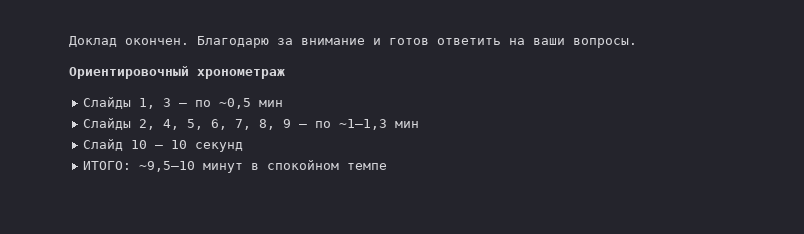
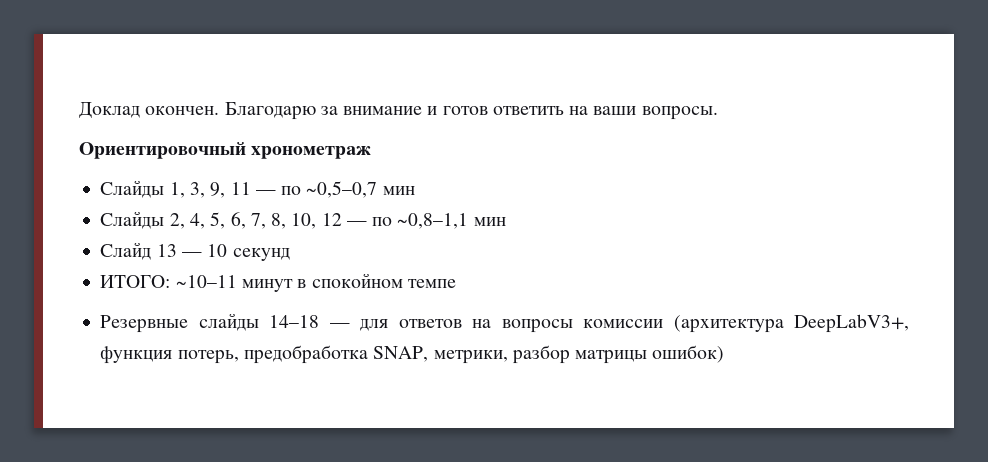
- Слайды 1, 3 — по ~0,5 мин
+ Слайды 1, 3, 9, 11 — по ~0,5–0,7 мин
- Слайды 2, 4, 5, 6, 7, 8, 9 — по ~1–1,3 мин
+ Слайды 2, 4, 5, 6, 7, 8, 10, 12 — по ~0,8–1,1 мин
- Слайд 10 — 10 секунд
+ Слайд 13 — 10 секунд
- ИТОГО: ~9,5–10 минут в спокойном темпе
+ ИТОГО: ~10–11 минут в спокойном темпе
+ Резервные слайды 14–18 — для ответов на вопросы комиссии (архитектура DeepLabV3+, функция потерь, предобработка SNAP, метрики, разбор матрицы ошибок)

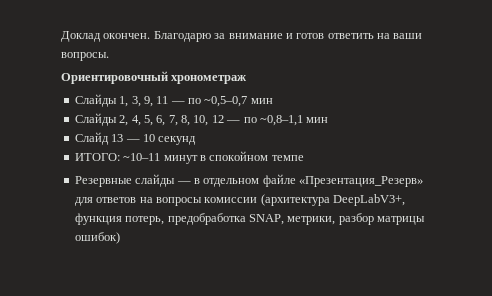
- Резервные слайды 14–18 — для ответов на вопросы комиссии (архитектура DeepLabV3+, функция потерь, предобработка SNAP, метрики, разбор матрицы ошибок)
+ Резервные слайды — в отдельном файле «Презентация_Резерв» для ответов на вопросы комиссии (архитектура DeepLabV3+, функция потерь, предобработка SNAP, метрики, разбор матрицы ошибок)

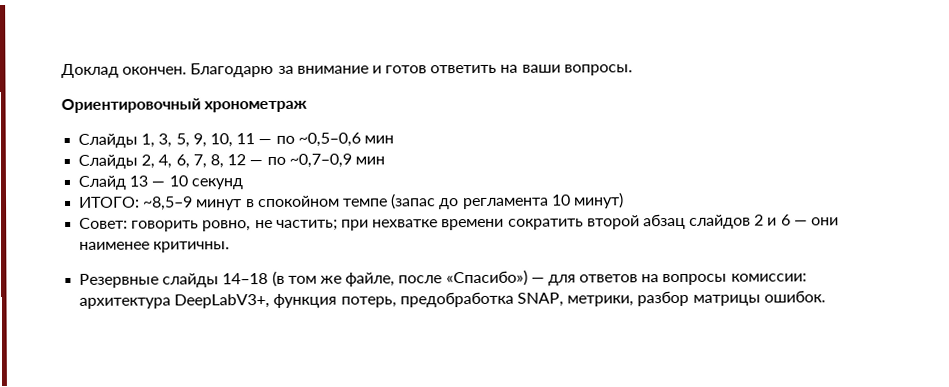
- Слайды 1, 3, 9, 11 — по ~0,5–0,7 мин
+ Слайды 1, 3, 5, 9, 10, 11 — по ~0,5–0,6 мин
- Слайды 2, 4, 5, 6, 7, 8, 10, 12 — по ~0,8–1,1 мин
+ Слайды 2, 4, 6, 7, 8, 12 — по ~0,7–0,9 мин
- ИТОГО: ~10–11 минут в спокойном темпе
- Резервные слайды — в отдельном файле «Презентация_Резерв» для ответов на вопросы комиссии (архитектура DeepLabV3+, функция потерь, предобработка SNAP, метрики, разбор матрицы ошибок)
+ ИТОГО: ~8,5–9 минут в спокойном темпе (запас до регламента 10 минут)
+ Совет: говорить ровно, не частить; при нехватке времени сократить второй абзац слайдов 2 и 6 — они наименее критичны.
+ Резервные слайды 14–18 (в том же файле, после «Спасибо») — для ответов на вопросы комиссии: архитектура DeepLabV3+, функция потерь, предобработка SNAP, метрики, разбор матрицы ошибок.

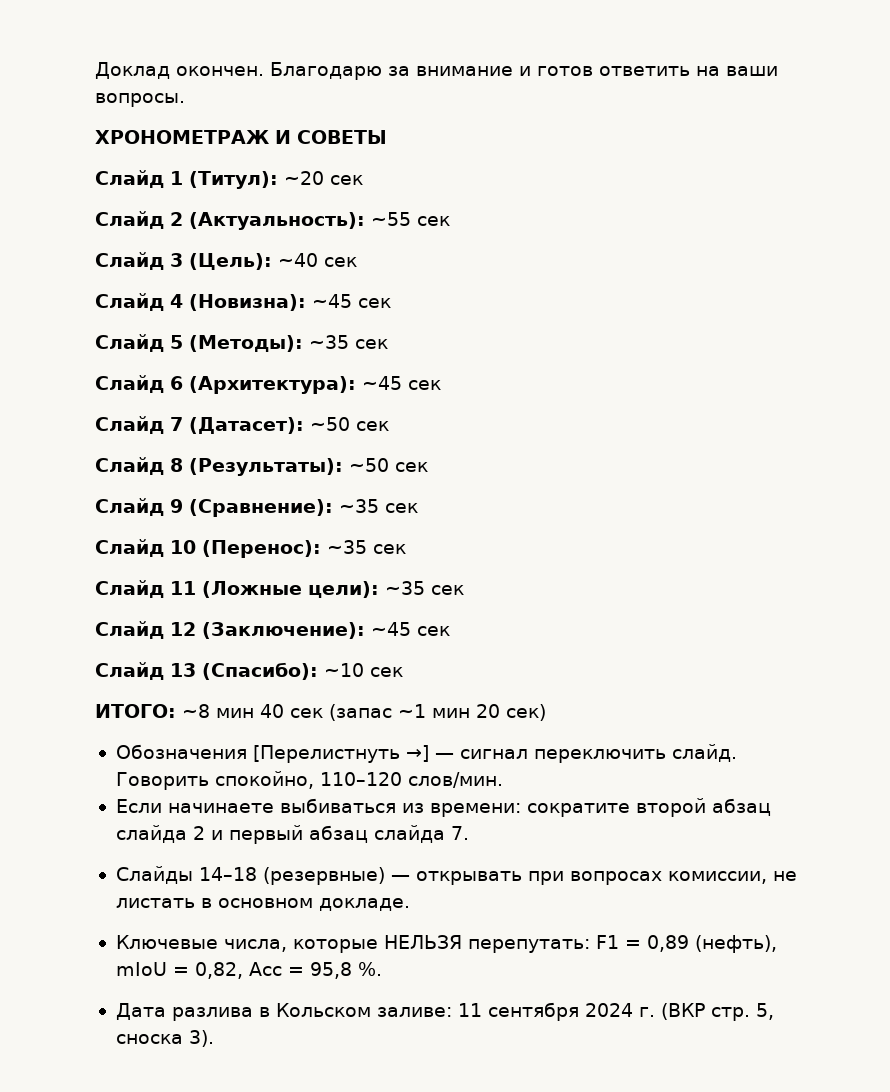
- Ориентировочный хронометраж
- Слайды 1, 3, 5, 9, 10, 11 — по ~0,5–0,6 мин
- Слайды 2, 4, 6, 7, 8, 12 — по ~0,7–0,9 мин
- Слайд 13 — 10 секунд
- ИТОГО: ~8,5–9 минут в спокойном темпе (запас до регламента 10 минут)
- Совет: говорить ровно, не частить; при нехватке времени сократить второй абзац слайдов 2 и 6 — они наименее критичны.
- Резервные слайды 14–18 (в том же файле, после «Спасибо») — для ответов на вопросы комиссии: архитектура DeepLabV3+, функция потерь, предобработка SNAP, метрики, разбор матрицы ошибок.
+ ХРОНОМЕТРАЖ И СОВЕТЫ
+ Слайд 1 (Титул): ~20 сек
+ Слайд 2 (Актуальность): ~55 сек
+ Слайд 3 (Цель): ~40 сек
+ Слайд 4 (Новизна): ~45 сек
+ Слайд 5 (Методы): ~35 сек
+ Слайд 6 (Архитектура): ~45 сек
+ Слайд 7 (Датасет): ~50 сек
+ Слайд 8 (Результаты): ~50 сек
+ Слайд 9 (Сравнение): ~35 сек
+ Слайд 10 (Перенос): ~35 сек
+ Слайд 11 (Ложные цели): ~35 сек
+ Слайд 12 (Заключение): ~45 сек
+ Слайд 13 (Спасибо): ~10 сек
+ ИТОГО: ~8 мин 40 сек (запас ~1 мин 20 сек)
+ Обозначения [Перелистнуть →] — сигнал переключить слайд. Говорить спокойно, 110–120 слов/мин.
+ Если начинаете выбиваться из времени: сократите второй абзац слайда 2 и первый абзац слайда 7.
+ Слайды 14–18 (резервные) — открывать при вопросах комиссии, не листать в основном докладе.
+ Ключевые числа, которые НЕЛЬЗЯ перепутать: F1 = 0,89 (нефть), mIoU = 0,82, Acc = 95,8 %.
+ Дата разлива в Кольском заливе: 11 сентября 2024 г. (ВКР стр. 5, сноска 3).

